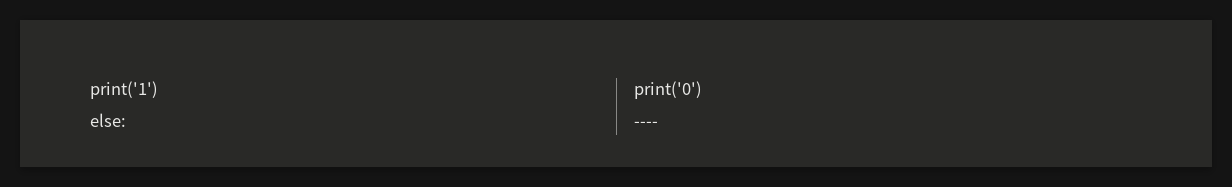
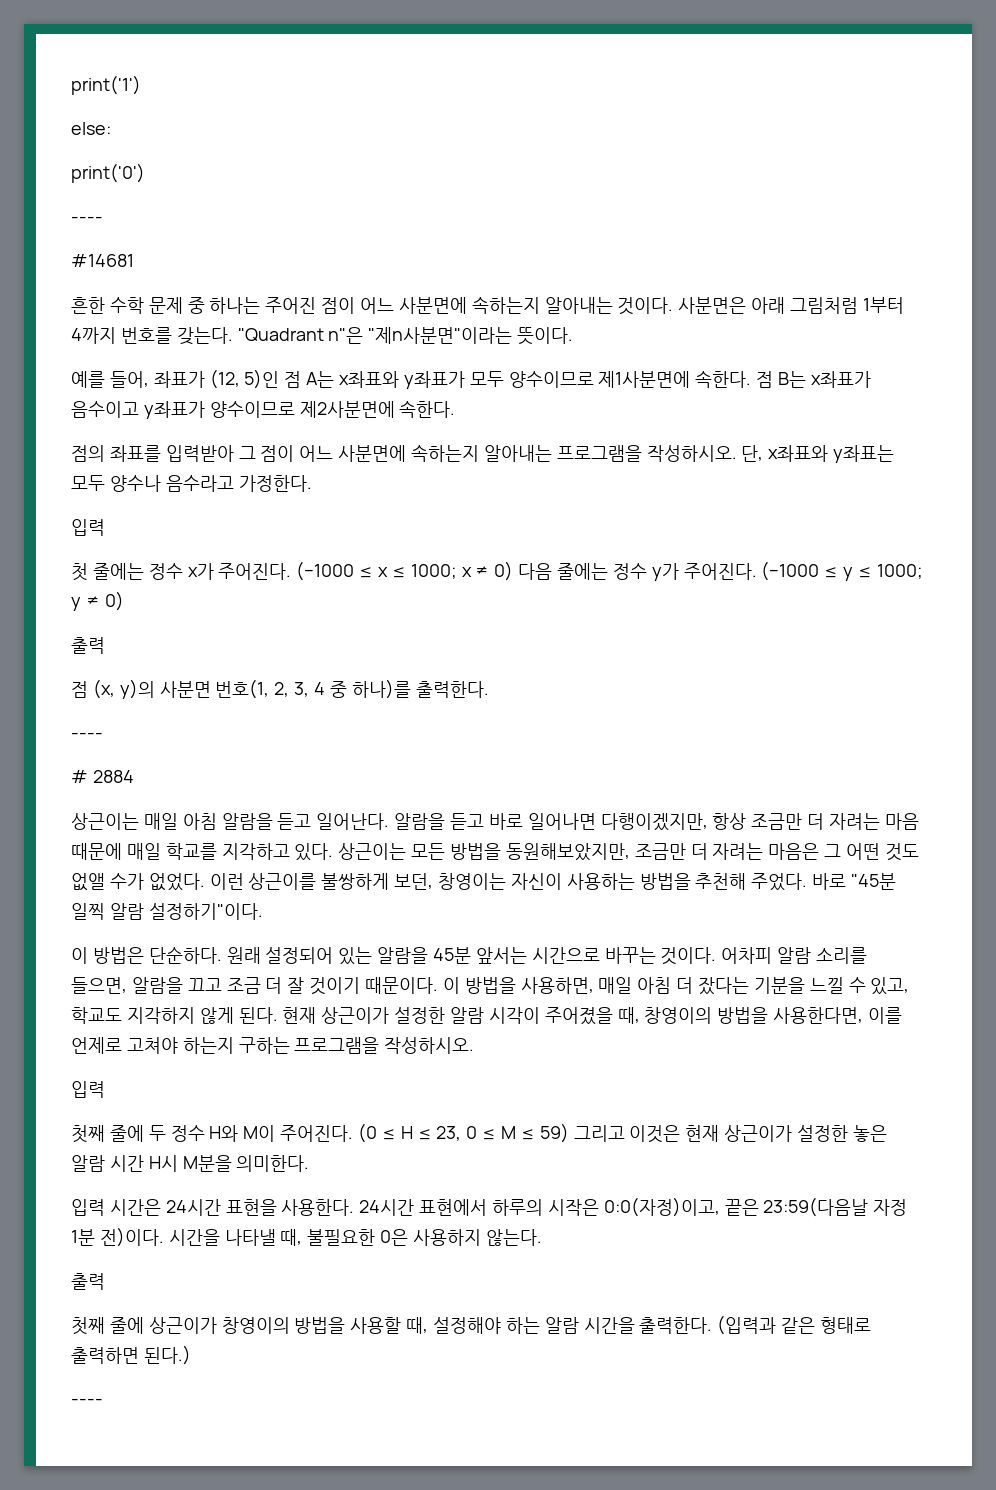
+ #14681
+ 흔한 수학 문제 중 하나는 주어진 점이 어느 사분면에 속하는지 알아내는 것이다. 사분면은 아래 그림처럼 1부터 4까지 번호를 갖는다. "Quadrant n"은 "제n사분면"이라는 뜻이다.
+ 예를 들어, 좌표가 (12, 5)인 점 A는 x좌표와 y좌표가 모두 양수이므로 제1사분면에 속한다. 점 B는 x좌표가 음수이고 y좌표가 양수이므로 제2사분면에 속한다.
+ 점의 좌표를 입력받아 그 점이 어느 사분면에 속하는지 알아내는 프로그램을 작성하시오. 단, x좌표와 y좌표는 모두 양수나 음수라고 가정한다.
+ 입력
+ 첫 줄에는 정수 x가 주어진다. (−1000 ≤ x ≤ 1000; x ≠ 0) 다음 줄에는 정수 y가 주어진다. (−1000 ≤ y ≤ 1000; y ≠ 0)
+ 출력
+ 점 (x, y)의 사분면 번호(1, 2, 3, 4 중 하나)를 출력한다.
+ ----
+ # 2884
+ 상근이는 매일 아침 알람을 듣고 일어난다. 알람을 듣고 바로 일어나면 다행이겠지만, 항상 조금만 더 자려는 마음 때문에 매일 학교를 지각하고 있다. 상근이는 모든 방법을 동원해보았지만, 조금만 더 자려는 마음은 그 어떤 것도 없앨 수가 없었다. 이런 상근이를 불쌍하게 보던, 창영이는 자신이 사용하는 방법을 추천해 주었다. 바로 "45분 일찍 알람 설정하기"이다.
+ 이 방법은 단순하다. 원래 설정되어 있는 알람을 45분 앞서는 시간으로 바꾸는 것이다. 어차피 알람 소리를 들으면, 알람을 끄고 조금 더 잘 것이기 때문이다. 이 방법을 사용하면, 매일 아침 더 잤다는 기분을 느낄 수 있고, 학교도 지각하지 않게 된다. 현재 상근이가 설정한 알람 시각이 주어졌을 때, 창영이의 방법을 사용한다면, 이를 언제로 고쳐야 하는지 구하는 프로그램을 작성하시오.
+ 입력
+ 첫째 줄에 두 정수 H와 M이 주어진다. (0 ≤ H ≤ 23, 0 ≤ M ≤ 59) 그리고 이것은 현재 상근이가 설정한 놓은 알람 시간 H시 M분을 의미한다.
+ 입력 시간은 24시간 표현을 사용한다. 24시간 표현에서 하루의 시작은 0:0(자정)이고, 끝은 23:59(다음날 자정 1분 전)이다. 시간을 나타낼 때, 불필요한 0은 사용하지 않는다.
+ 출력
+ 첫째 줄에 상근이가 창영이의 방법을 사용할 때, 설정해야 하는 알람 시간을 출력한다. (입력과 같은 형태로 출력하면 된다.)
+ ----

